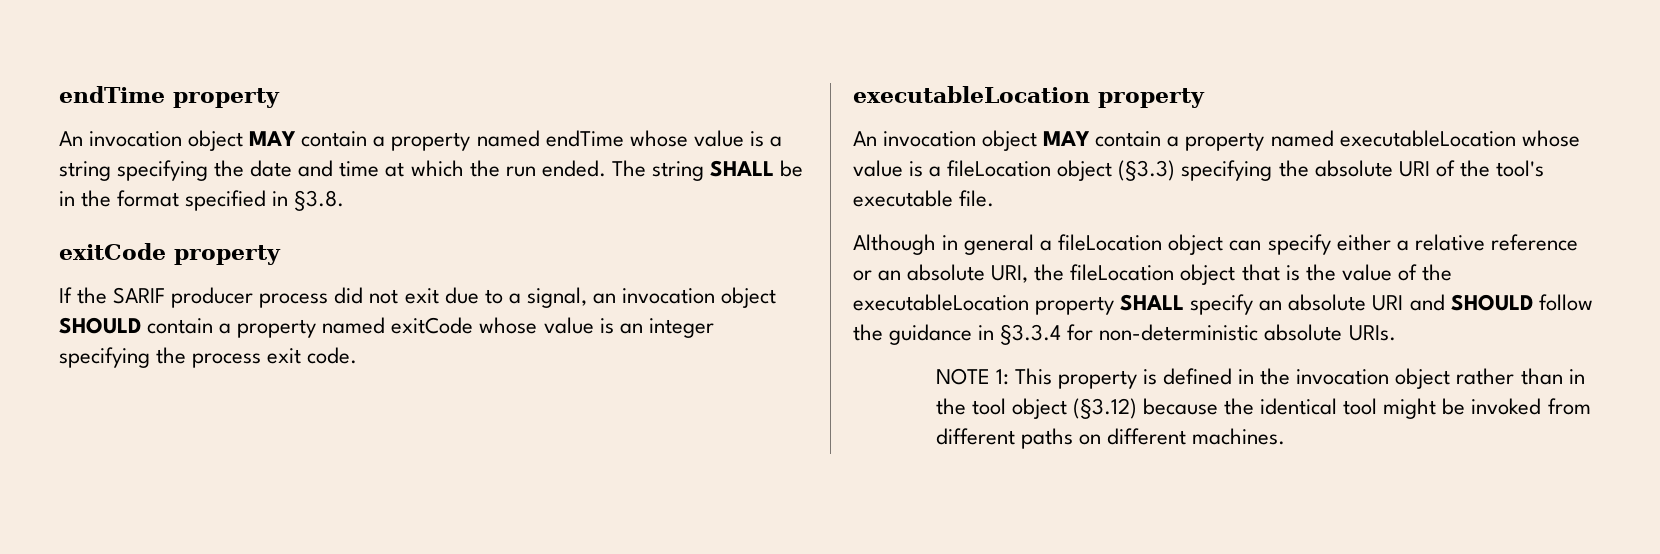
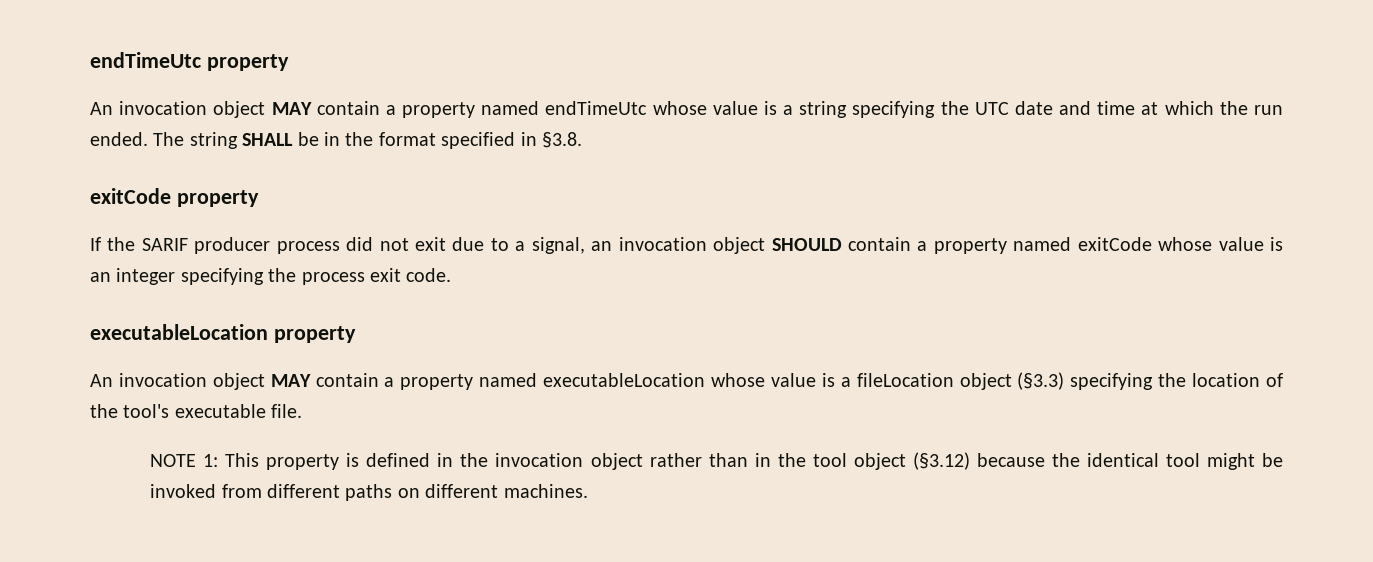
- endTime property
- An invocation object MAY contain a property named endTime whose value is a string specifying the date and time at which the run ended.
+ endTimeUtc property
+ An invocation object MAY contain a property named endTimeUtc whose value is a string specifying the UTC date and time at which the run ended.
- An invocation object MAY contain a property named executableLocation whose value is a fileLocation object (§3.3) specifying the absolute URI of the tool's executable file.
+ An invocation object MAY contain a property named executableLocation whose value is a fileLocation object (§3.3) specifying the location of the tool's executable file.
- Although in general a fileLocation object can specify either a relative reference or an absolute URI, the fileLocation object that is the value of the executableLocation property SHALL specify an absolute URI and SHOULD follow the guidance in §3.3.4 for non-deterministic absolute URIs.

